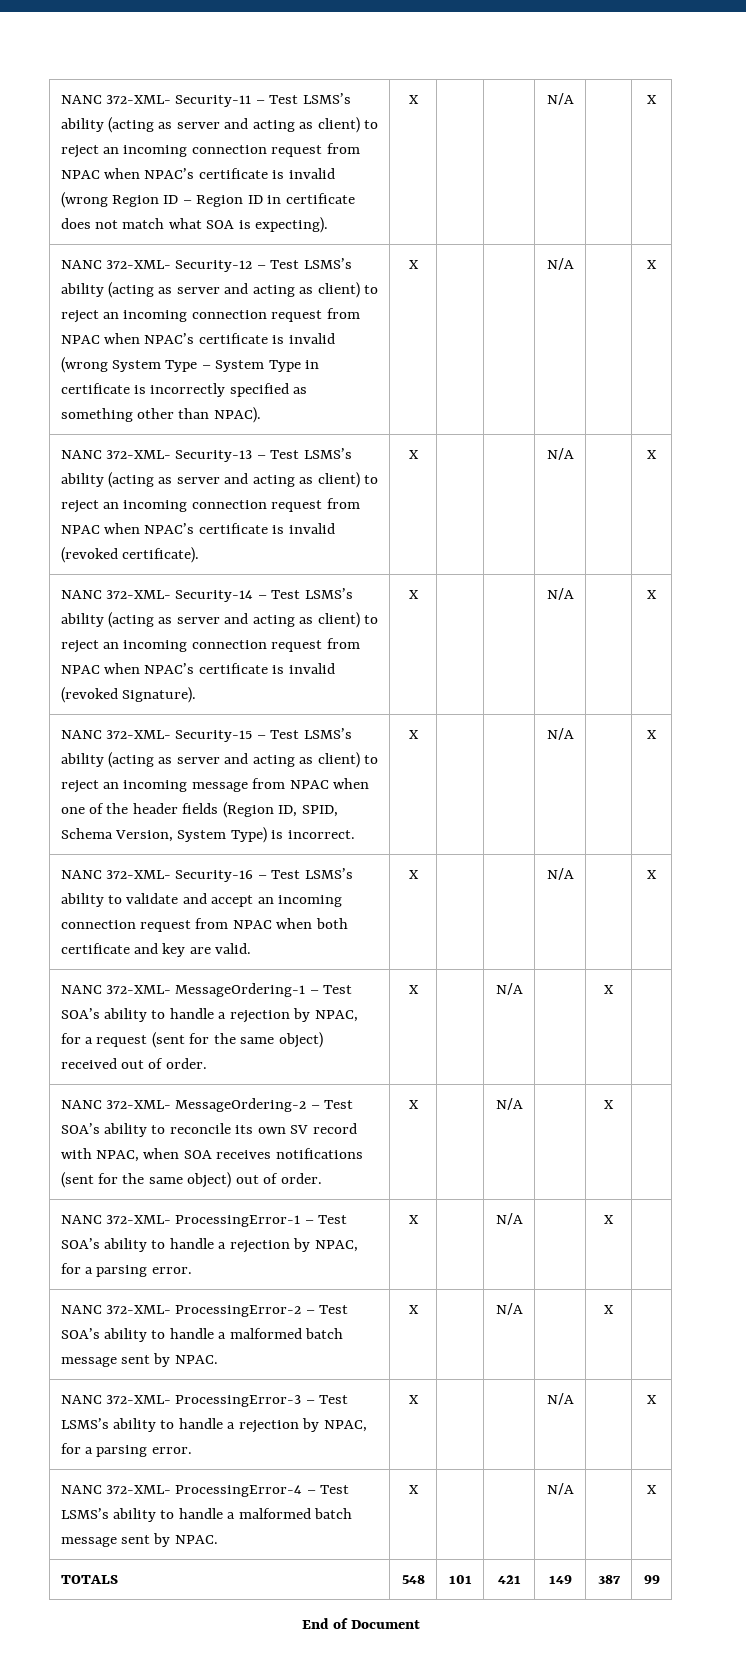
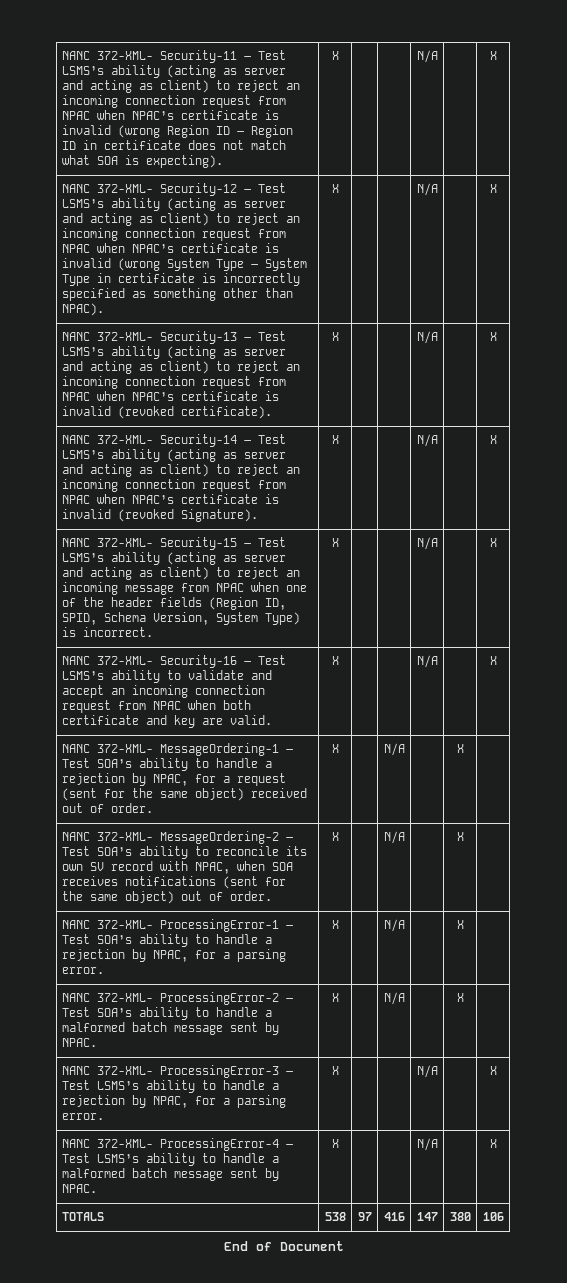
- TOTALS | 548 | 101 | 421 | 149 | 387 | 99
+ TOTALS | 538 | 97 | 416 | 147 | 380 | 106

